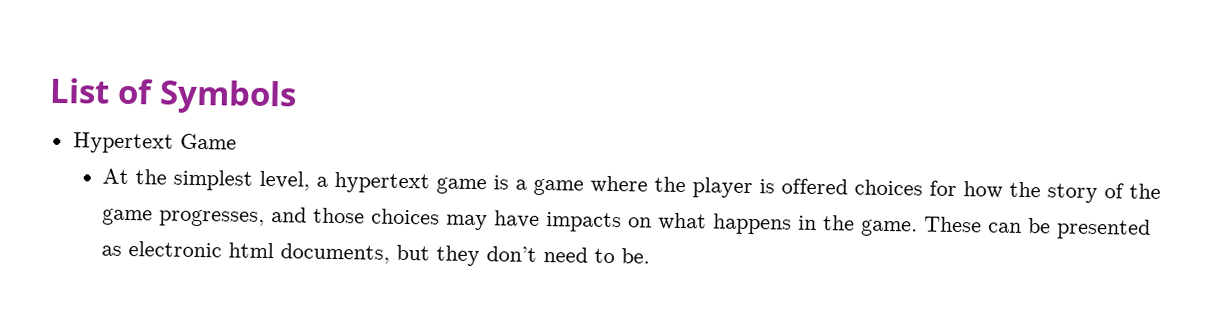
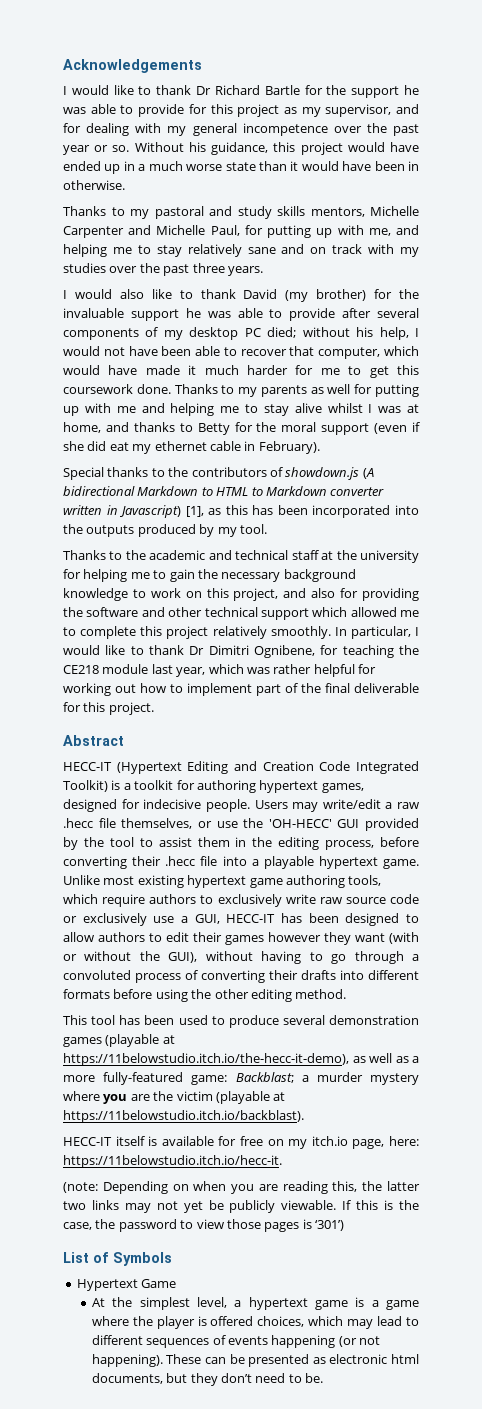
+ Acknowledgements
+ I would like to thank Dr Richard Bartle for the support he was able to provide for this project as my supervisor, and for dealing with my general incompetence over the past year or so. Without his guidance, this project would have ended up in a much worse state than it would have been in otherwise.
+ Thanks to my pastoral and study skills mentors, Michelle Carpenter and Michelle Paul, for putting up with me, and helping me to stay relatively sane and on track with my studies over the past three years.
+ I would also like to thank David (my brother) for the invaluable support he was able to provide after several components of my desktop PC died; without his help, I would not have been able to recover that computer, which would have made it much harder for me to get this coursework done. Thanks to my parents as well for putting up with me and helping me to stay alive whilst I was at home, and thanks to Betty for the moral support (even if she did eat my ethernet cable in February).
+ Special thanks to the contributors of showdown.js (A bidirectional Markdown to HTML to Markdown converter written in Javascript) [1], as this has been incorporated into the outputs produced by my tool.
+ Thanks to the academic and technical staff at the university for helping me to gain the necessary background knowledge to work on this project, and also for providing the software and other technical support which allowed me to complete this project relatively smoothly. In particular, I would like to thank Dr Dimitri Ognibene, for teaching the CE218 module last year, which was rather helpful for working out how to implement part of the final deliverable for this project.
+ Abstract
+ HECC-IT (Hypertext Editing and Creation Code Integrated Toolkit) is a toolkit for authoring hypertext games, designed for indecisive people. Users may write/edit a raw .hecc file themselves, or use the 'OH-HECC' GUI provided by the tool to assist them in the editing process, before converting their .hecc file into a playable hypertext game. Unlike most existing hypertext game authoring tools, which require authors to exclusively write raw source code or exclusively use a GUI, HECC-IT has been designed to allow authors to edit their games however they want (with or without the GUI), without having to go through a convoluted process of converting their drafts into different formats before using the other editing method.
+ This tool has been used to produce several demonstration games (playable at https://11belowstudio.itch.io/the-hecc-it-demo), as well as a more fully-featured game: Backblast; a murder mystery where you are the victim (playable at https://11belowstudio.itch.io/backblast).
+ HECC-IT itself is available for free on my itch.io page, here: https://11belowstudio.itch.io/hecc-it.
+ (note: Depending on when you are reading this, the latter two links may not yet be publicly viewable. If this is the case, the password to view those pages is ‘301’)
- At the simplest level, a hypertext game is a game where the player is offered choices for how the story of the game progresses, and those choices may have impacts on what happens in the game.
+ At the simplest level, a hypertext game is a game where the player is offered choices, which may lead to different sequences of events happening (or not happening).

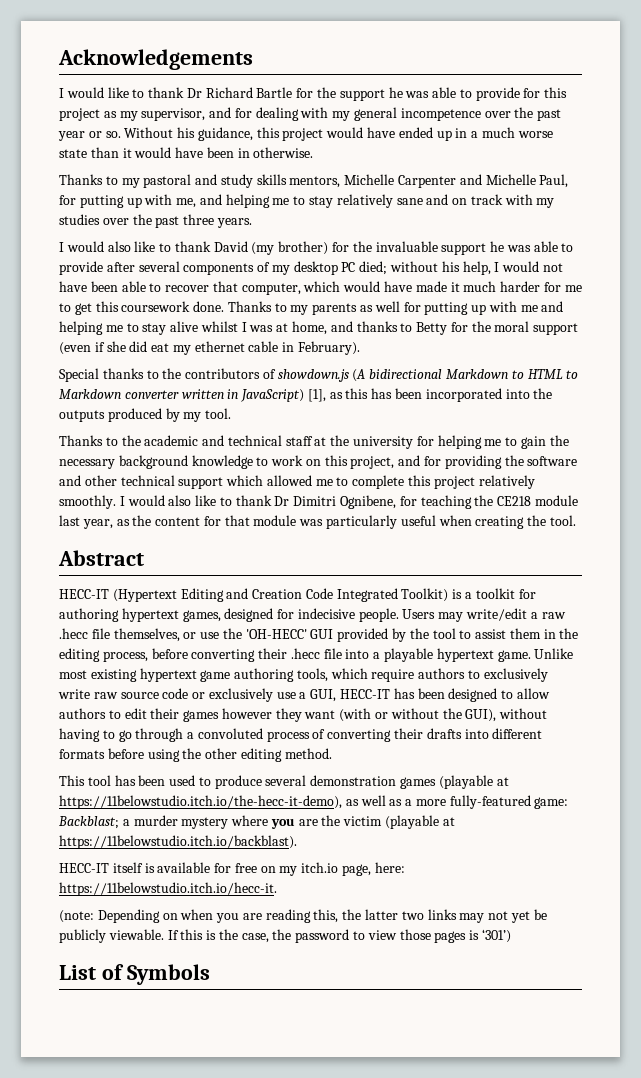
- Special thanks to the contributors of showdown.js (A bidirectional Markdown to HTML to Markdown converter written in Javascript) [1], as this has been incorporated into the outputs produced by my tool.
+ Special thanks to the contributors of showdown.js (A bidirectional Markdown to HTML to Markdown converter written in JavaScript) [1], as this has been incorporated into the outputs produced by my tool.
- Thanks to the academic and technical staff at the university for helping me to gain the necessary background knowledge to work on this project, and also for providing the software and other technical support which allowed me to complete this project relatively smoothly.
+ Thanks to the academic and technical staff at the university for helping me to gain the necessary background knowledge to work on this project, and for providing the software and other technical support which allowed me to complete this project relatively smoothly.
- In particular, I would like to thank Dr Dimitri Ognibene, for teaching the CE218 module last year, which was rather helpful for working out how to implement part of the final deliverable for this project.
+ I would also like to thank Dr Dimitri Ognibene, for teaching the CE218 module last year, as the content for that module was particularly useful when creating the tool.
- Hypertext Game
- At the simplest level, a hypertext game is a game where the player is offered choices, which may lead to different sequences of events happening (or not happening). These can be presented as electronic html documents, but they don’t need to be.

